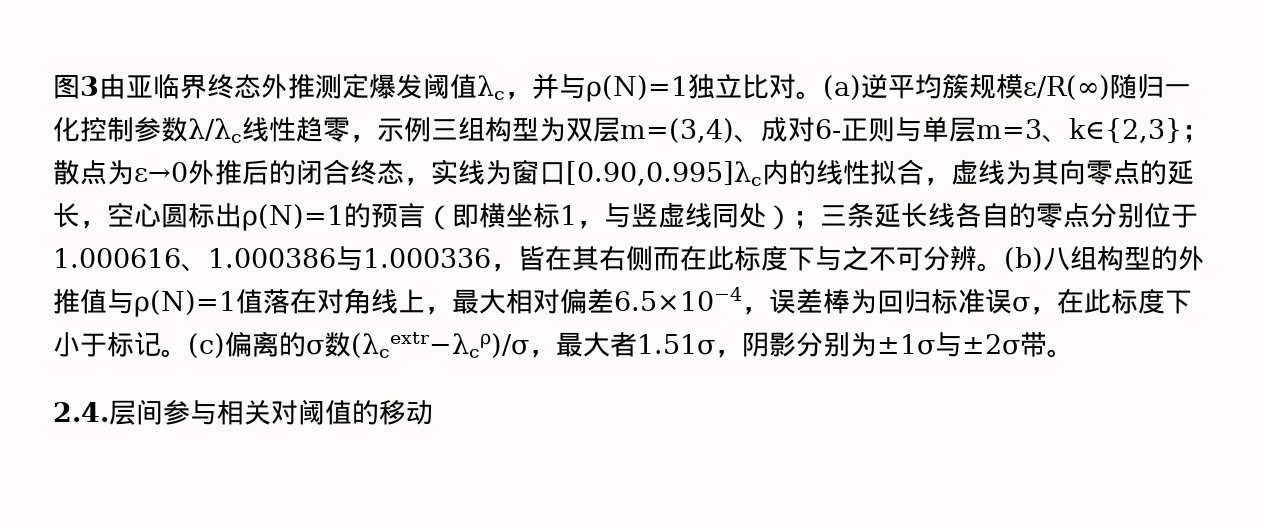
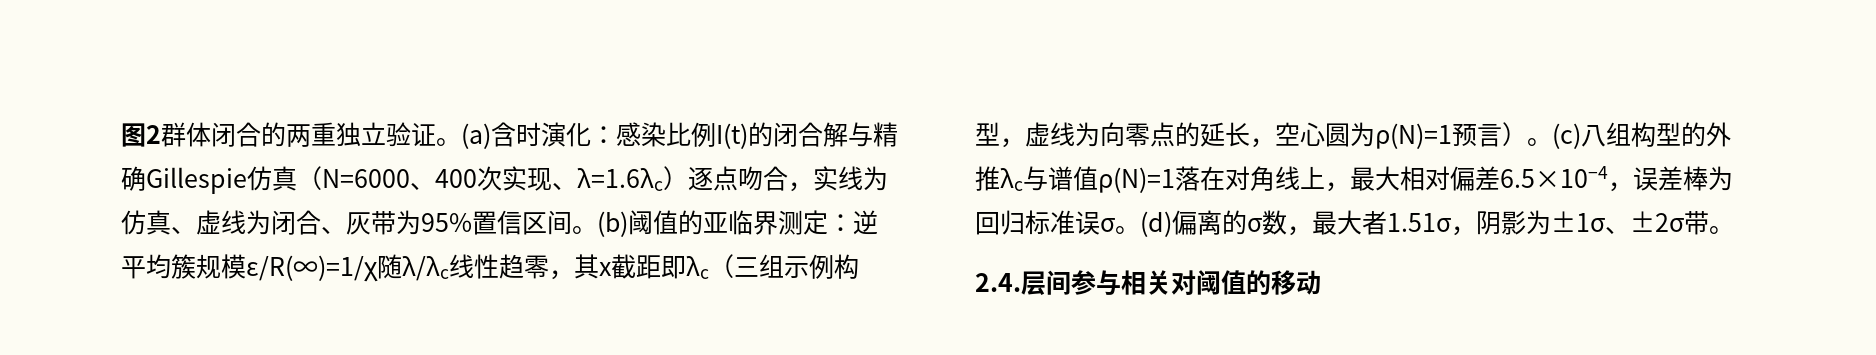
- 图3由亚临界终态外推测定爆发阈值λc，并与ρ(N)=1独立比对。(a)逆平均簇规模ε/R(∞)随归一化控制参数λ/λc线性趋零，示例三组构型为双层m=(3,4)、成对6-正则与单层m=3、k∈{2,3}；散点为ε→0外推后的闭合终态，实线为窗口[0.90,0.995]λc内的线性拟合，虚线为其向零点的延长，空心圆标出ρ(N)=1的预言（即横坐标1，与竖虚线同处）；三条延长线各自的零点分别位于1.000616、1.000386与1.000336，皆在其右侧而在此标度下与之不可分辨。(b)八组构型的外推值与ρ(N)=1值落在对角线上，最大相对偏差6.5×10−4，误差棒为回归标准误σ，在此标度下小于标记。(c)偏离的σ数(λcextr−λcρ)/σ，最大者1.51σ，阴影分别为±1σ与±2σ带。
+ 图2群体闭合的两重独立验证。(a)含时演化：感染比例I(t)的闭合解与精确Gillespie仿真（N=6000、400次实现、λ=1.6λc）逐点吻合，实线为仿真、虚线为闭合、灰带为95%置信区间。(b)阈值的亚临界测定：逆平均簇规模ε/R(∞)=1/χ随λ/λc线性趋零，其x截距即λc（三组示例构型，虚线为向零点的延长，空心圆为ρ(N)=1预言）。(c)八组构型的外推λc与谱值ρ(N)=1落在对角线上，最大相对偏差6.5×10−4，误差棒为回归标准误σ。(d)偏离的σ数，最大者1.51σ，阴影为±1σ、±2σ带。

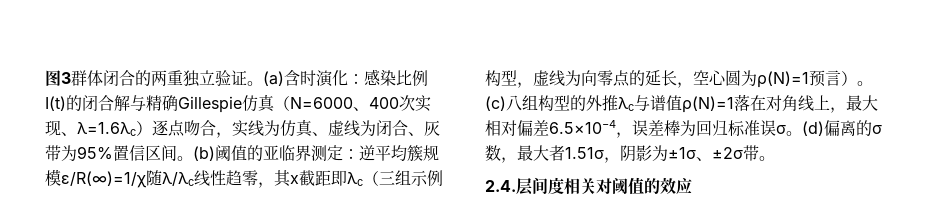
- 图2群体闭合的两重独立验证。
+ 图3群体闭合的两重独立验证。
- 2.4.层间参与相关对阈值的移动
+ 2.4.层间度相关对阈值的效应

